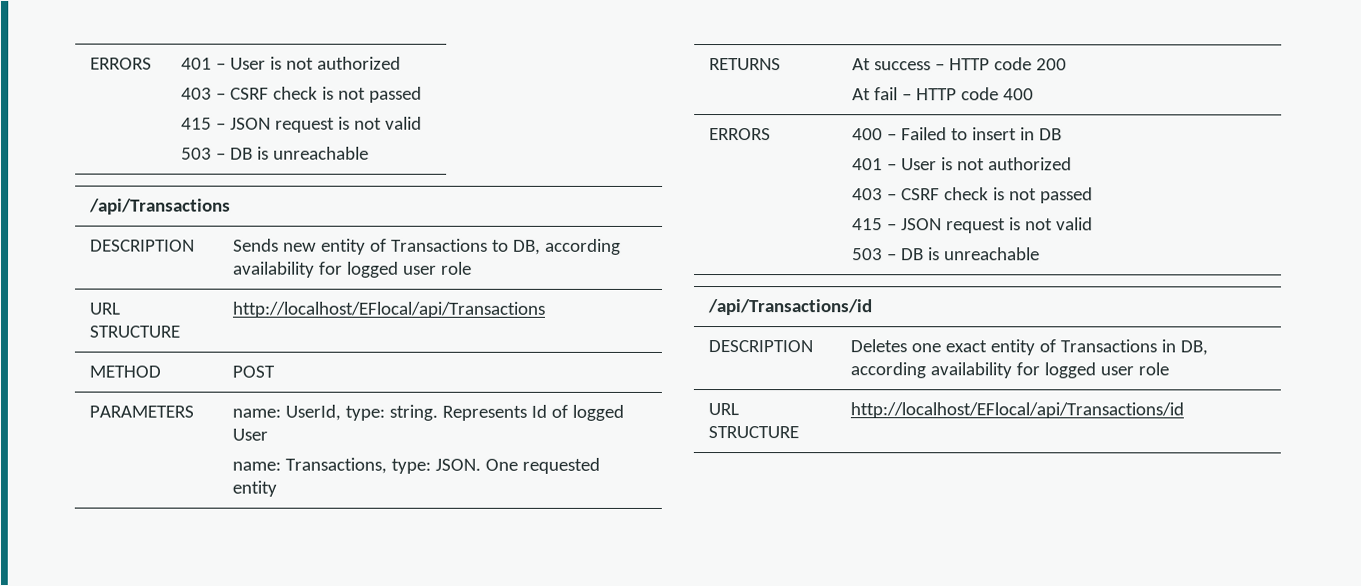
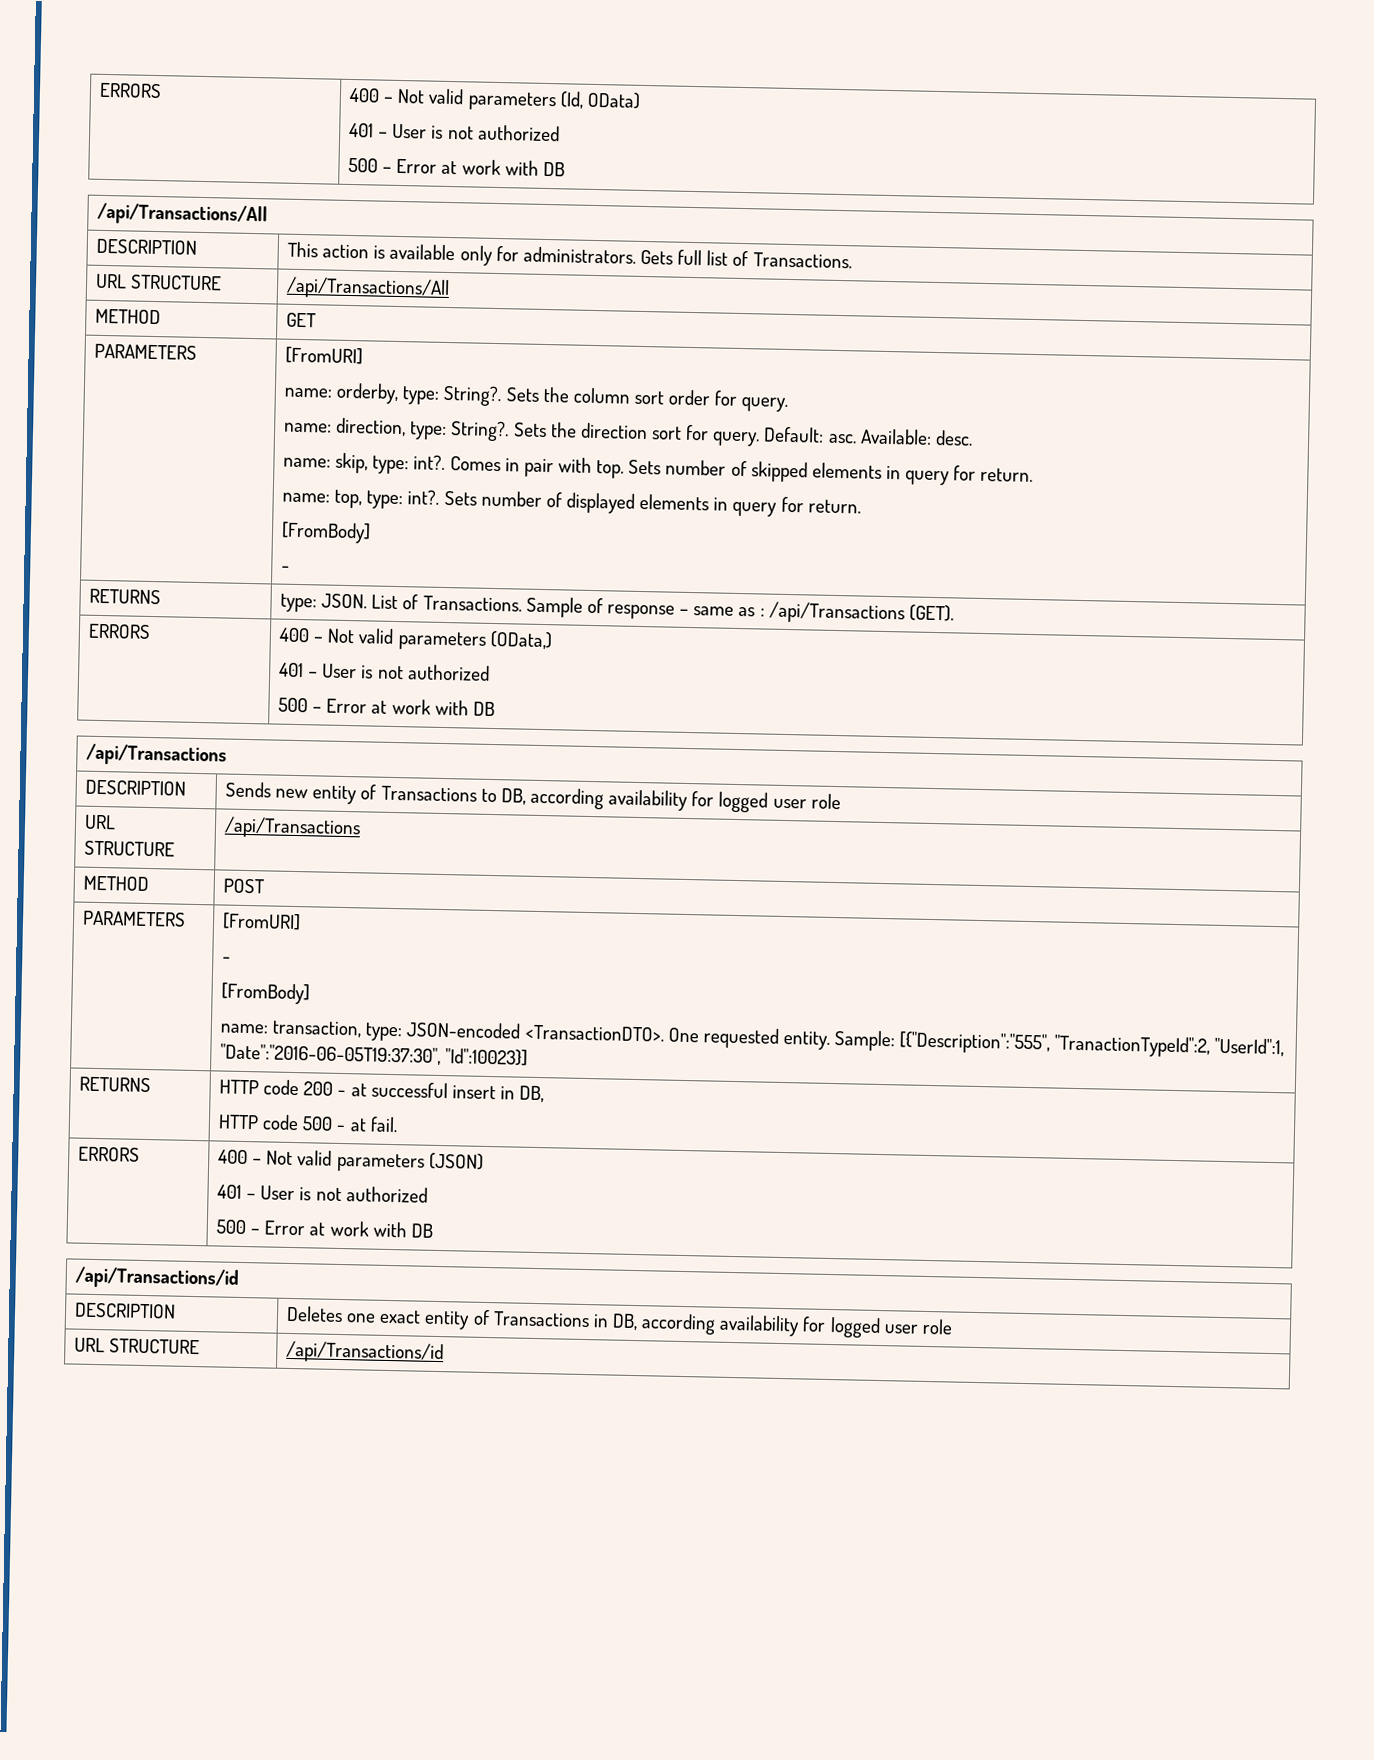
- ERRORS | 401 – User is not authorized
- 403 – CSRF check is not passed
- 415 – JSON request is not valid
- 503 – DB is unreachable
+ ERRORS | 400 – Not valid parameters (Id, OData)
+ 401 – User is not authorized
+ 500 – Error at work with DB
+ /api/Transactions/All
+ DESCRIPTION | This action is available only for administrators. Gets full list of Transactions.
+ URL STRUCTURE | /api/Transactions/All
+ METHOD | GET
+ PARAMETERS | [FromURI]
+ name: orderby, type: String?. Sets the column sort order for query.
+ name: direction, type: String?. Sets the direction sort for query. Default: asc. Available: desc.
+ name: skip, type: int?. Comes in pair with top. Sets number of skipped elements in query for return.
+ name: top, type: int?. Sets number of displayed elements in query for return.
+ [FromBody]
+ -
+ RETURNS | type: JSON. List of Transactions. Sample of response – same as : /api/Transactions (GET).
+ ERRORS | 400 – Not valid parameters (OData,)
+ 401 – User is not authorized
+ 500 – Error at work with DB
- URL STRUCTURE | http://localhost/EFlocal/api/Transactions
+ URL STRUCTURE | /api/Transactions
  METHOD | POST
- PARAMETERS | name: UserId, type: string. Represents Id of logged User
- name: Transactions, type: JSON. One requested entity
- RETURNS | At success – HTTP code 200
- At fail – HTTP code 400
- ERRORS | 400 – Failed to insert in DB
+ PARAMETERS | [FromURI]
+ -
+ [FromBody]
+ name: transaction, type: JSON-encoded <TransactionDTO>. One requested entity. Sample: [{"Description":"555", "TranactionTypeId":2, "UserId":1, "Date":"2016-06-05T19:37:30", "Id":10023}]
+ RETURNS | HTTP code 200 - at successful insert in DB,
+ HTTP code 500 - at fail.
+ ERRORS | 400 – Not valid parameters (JSON)
  401 – User is not authorized
- 403 – CSRF check is not passed
- 415 – JSON request is not valid
- 503 – DB is unreachable
+ 500 – Error at work with DB
- URL STRUCTURE | http://localhost/EFlocal/api/Transactions/id
+ URL STRUCTURE | /api/Transactions/id

